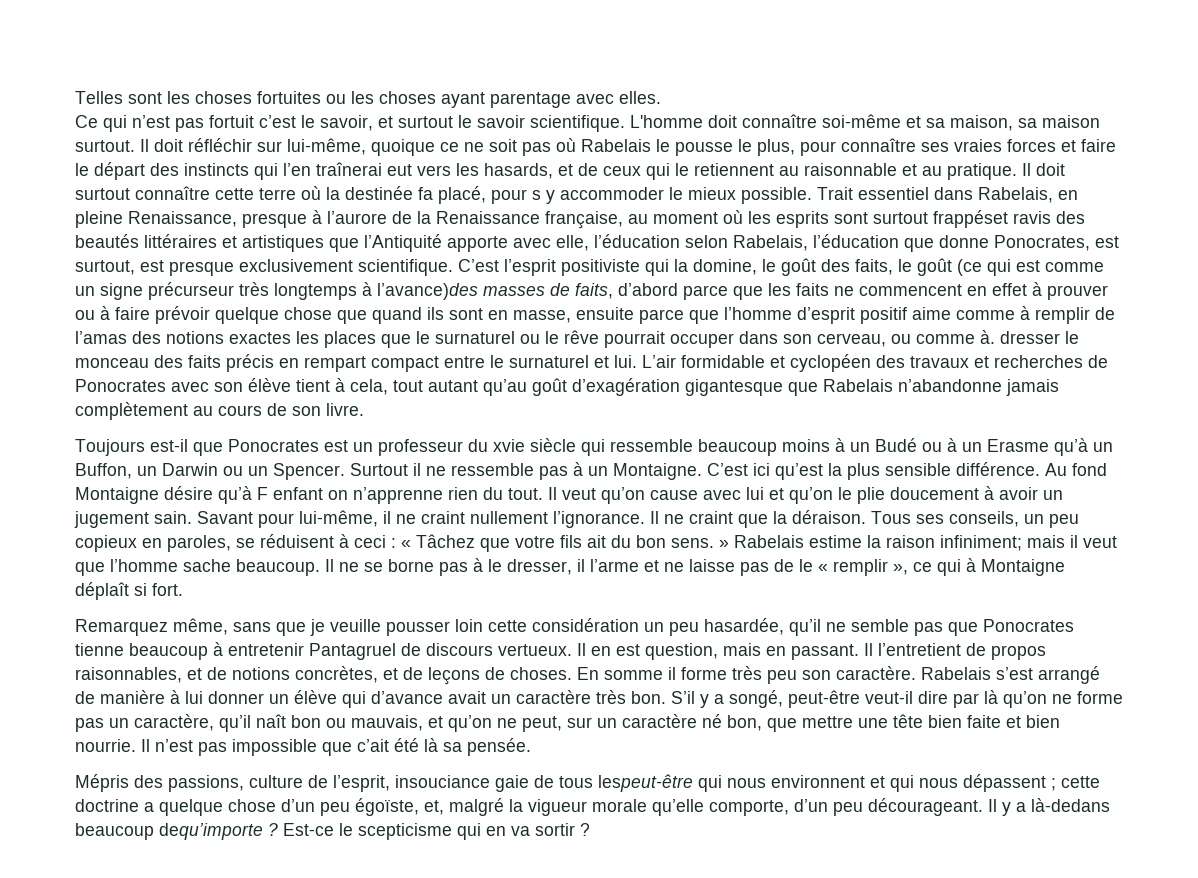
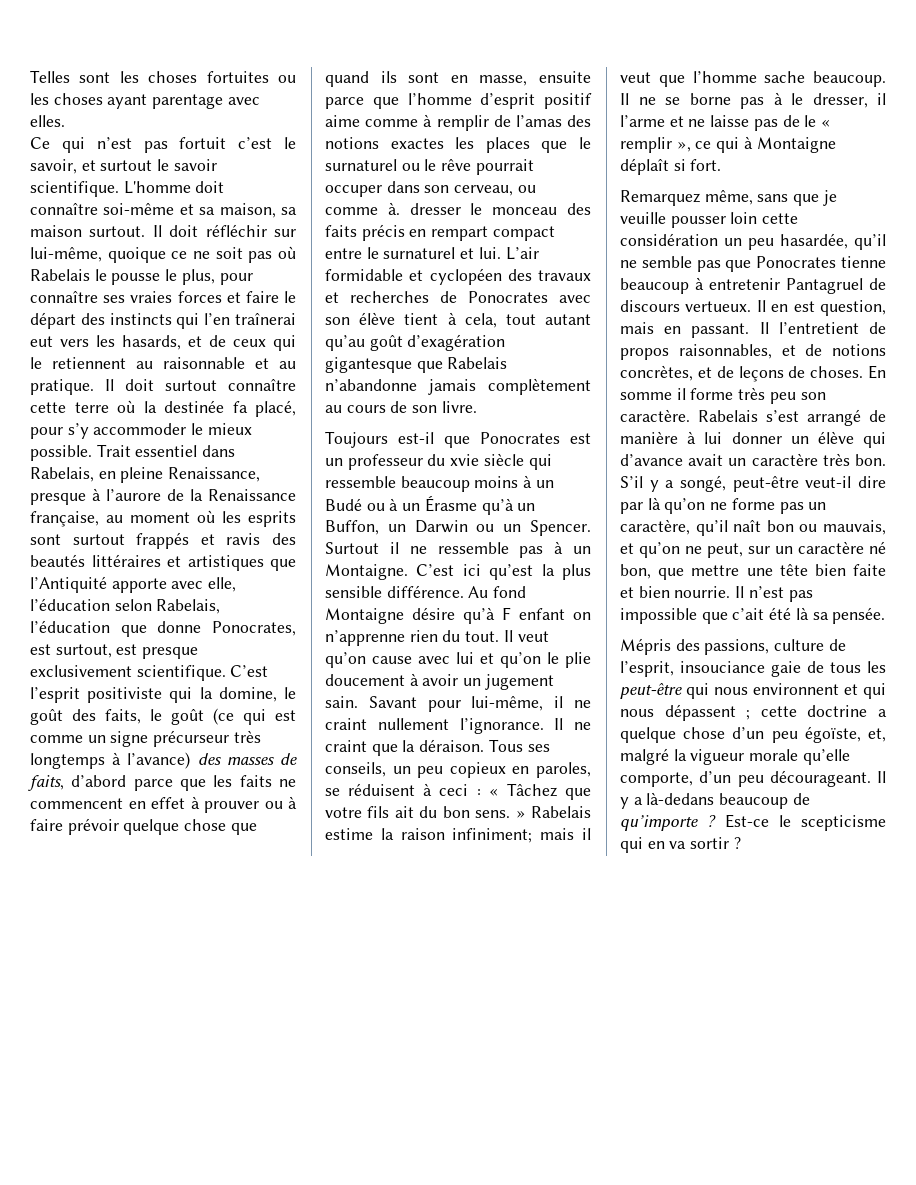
- Il doit surtout connaître cette terre où la destinée fa placé, pour s y accommoder le mieux possible.
+ Il doit surtout connaître cette terre où la destinée fa placé, pour s’y accommoder le mieux possible.
- Trait essentiel dans Rabelais, en pleine Renaissance, presque à l’aurore de la Renaissance française, au moment où les esprits sont surtout frappéset ravis des beautés littéraires et artistiques que l’Antiquité apporte avec elle, l’éducation selon Rabelais, l’éducation que donne Ponocrates, est surtout, est presque exclusivement scientifique.
+ Trait essentiel dans Rabelais, en pleine Renaissance, presque à l’aurore de la Renaissance française, au moment où les esprits sont surtout frappés et ravis des beautés littéraires et artistiques que l’Antiquité apporte avec elle, l’éducation selon Rabelais, l’éducation que donne Ponocrates, est surtout, est presque exclusivement scientifique.
- C’est l’esprit positiviste qui la domine, le goût des faits, le goût (ce qui est comme un signe précurseur très longtemps à l’avance)des masses de faits, d’abord parce que les faits ne commencent en effet à prouver ou à faire prévoir quelque chose que quand ils sont en masse, ensuite parce que l’homme d’esprit positif aime comme à remplir de l’amas des notions exactes les places que le surnaturel ou le rêve pourrait occuper dans son cerveau, ou comme à. dresser le monceau des faits précis en rempart compact entre le surnaturel et lui.
+ C’est l’esprit positiviste qui la domine, le goût des faits, le goût (ce qui est comme un signe précurseur très longtemps à l’avance) des masses de faits, d’abord parce que les faits ne commencent en effet à prouver ou à faire prévoir quelque chose que quand ils sont en masse, ensuite parce que l’homme d’esprit positif aime comme à remplir de l’amas des notions exactes les places que le surnaturel ou le rêve pourrait occuper dans son cerveau, ou comme à. dresser le monceau des faits précis en rempart compact entre le surnaturel et lui.
- Toujours est-il que Ponocrates est un professeur du xvie siècle qui ressemble beaucoup moins à un Budé ou à un Erasme qu’à un Buffon, un Darwin ou un Spencer.
+ Toujours est-il que Ponocrates est un professeur du xvie siècle qui ressemble beaucoup moins à un Budé ou à un Érasme qu’à un Buffon, un Darwin ou un Spencer.
- Mépris des passions, culture de l’esprit, insouciance gaie de tous lespeut-être qui nous environnent et qui nous dépassent ; cette doctrine a quelque chose d’un peu égoïste, et, malgré la vigueur morale qu’elle comporte, d’un peu décourageant.
+ Mépris des passions, culture de l’esprit, insouciance gaie de tous les peut-être qui nous environnent et qui nous dépassent ; cette doctrine a quelque chose d’un peu égoïste, et, malgré la vigueur morale qu’elle comporte, d’un peu décourageant.
- Il y a là-dedans beaucoup dequ’importe ?
+ Il y a là-dedans beaucoup de qu’importe ?

